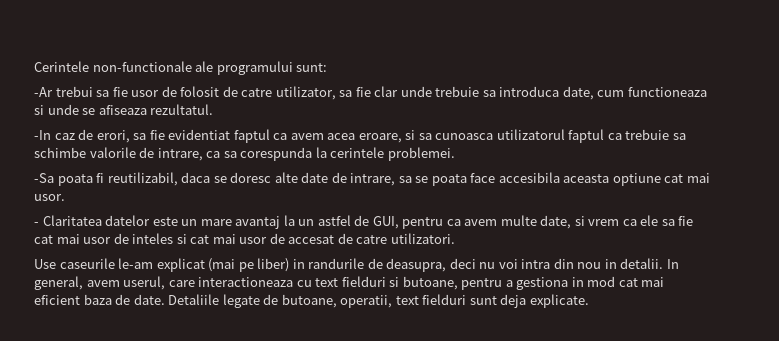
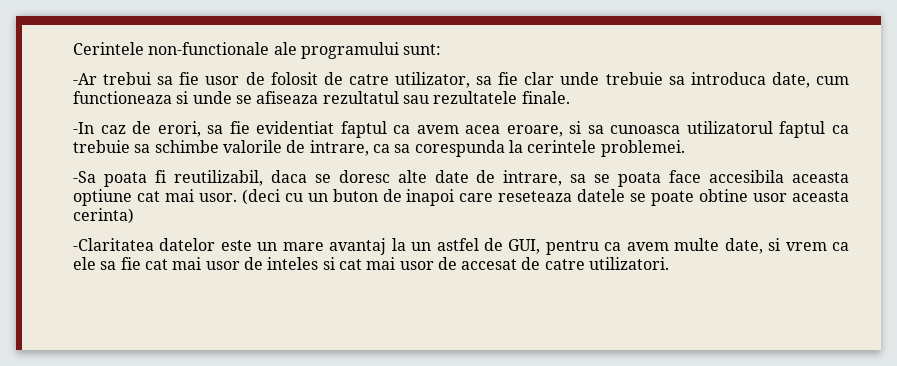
- -Ar trebui sa fie usor de folosit de catre utilizator, sa fie clar unde trebuie sa introduca date, cum functioneaza si unde se afiseaza rezultatul.
+ -Ar trebui sa fie usor de folosit de catre utilizator, sa fie clar unde trebuie sa introduca date, cum functioneaza si unde se afiseaza rezultatul sau rezultatele finale.
- -Sa poata fi reutilizabil, daca se doresc alte date de intrare, sa se poata face accesibila aceasta optiune cat mai usor.
- - Claritatea datelor este un mare avantaj la un astfel de GUI, pentru ca avem multe date, si vrem ca ele sa fie cat mai usor de inteles si cat mai usor de accesat de catre utilizatori.
+ -Sa poata fi reutilizabil, daca se doresc alte date de intrare, sa se poata face accesibila aceasta optiune cat mai usor. (deci cu un buton de inapoi care reseteaza datele se poate obtine usor aceasta cerinta)
+ -Claritatea datelor este un mare avantaj la un astfel de GUI, pentru ca avem multe date, si vrem ca ele sa fie cat mai usor de inteles si cat mai usor de accesat de catre utilizatori.
- Use caseurile le-am explicat (mai pe liber) in randurile de deasupra, deci nu voi intra din nou in detalii. In general, avem userul, care interactioneaza cu text fielduri si butoane, pentru a gestiona in mod cat mai eficient baza de date. Detaliile legate de butoane, operatii, text fielduri sunt deja explicate.

